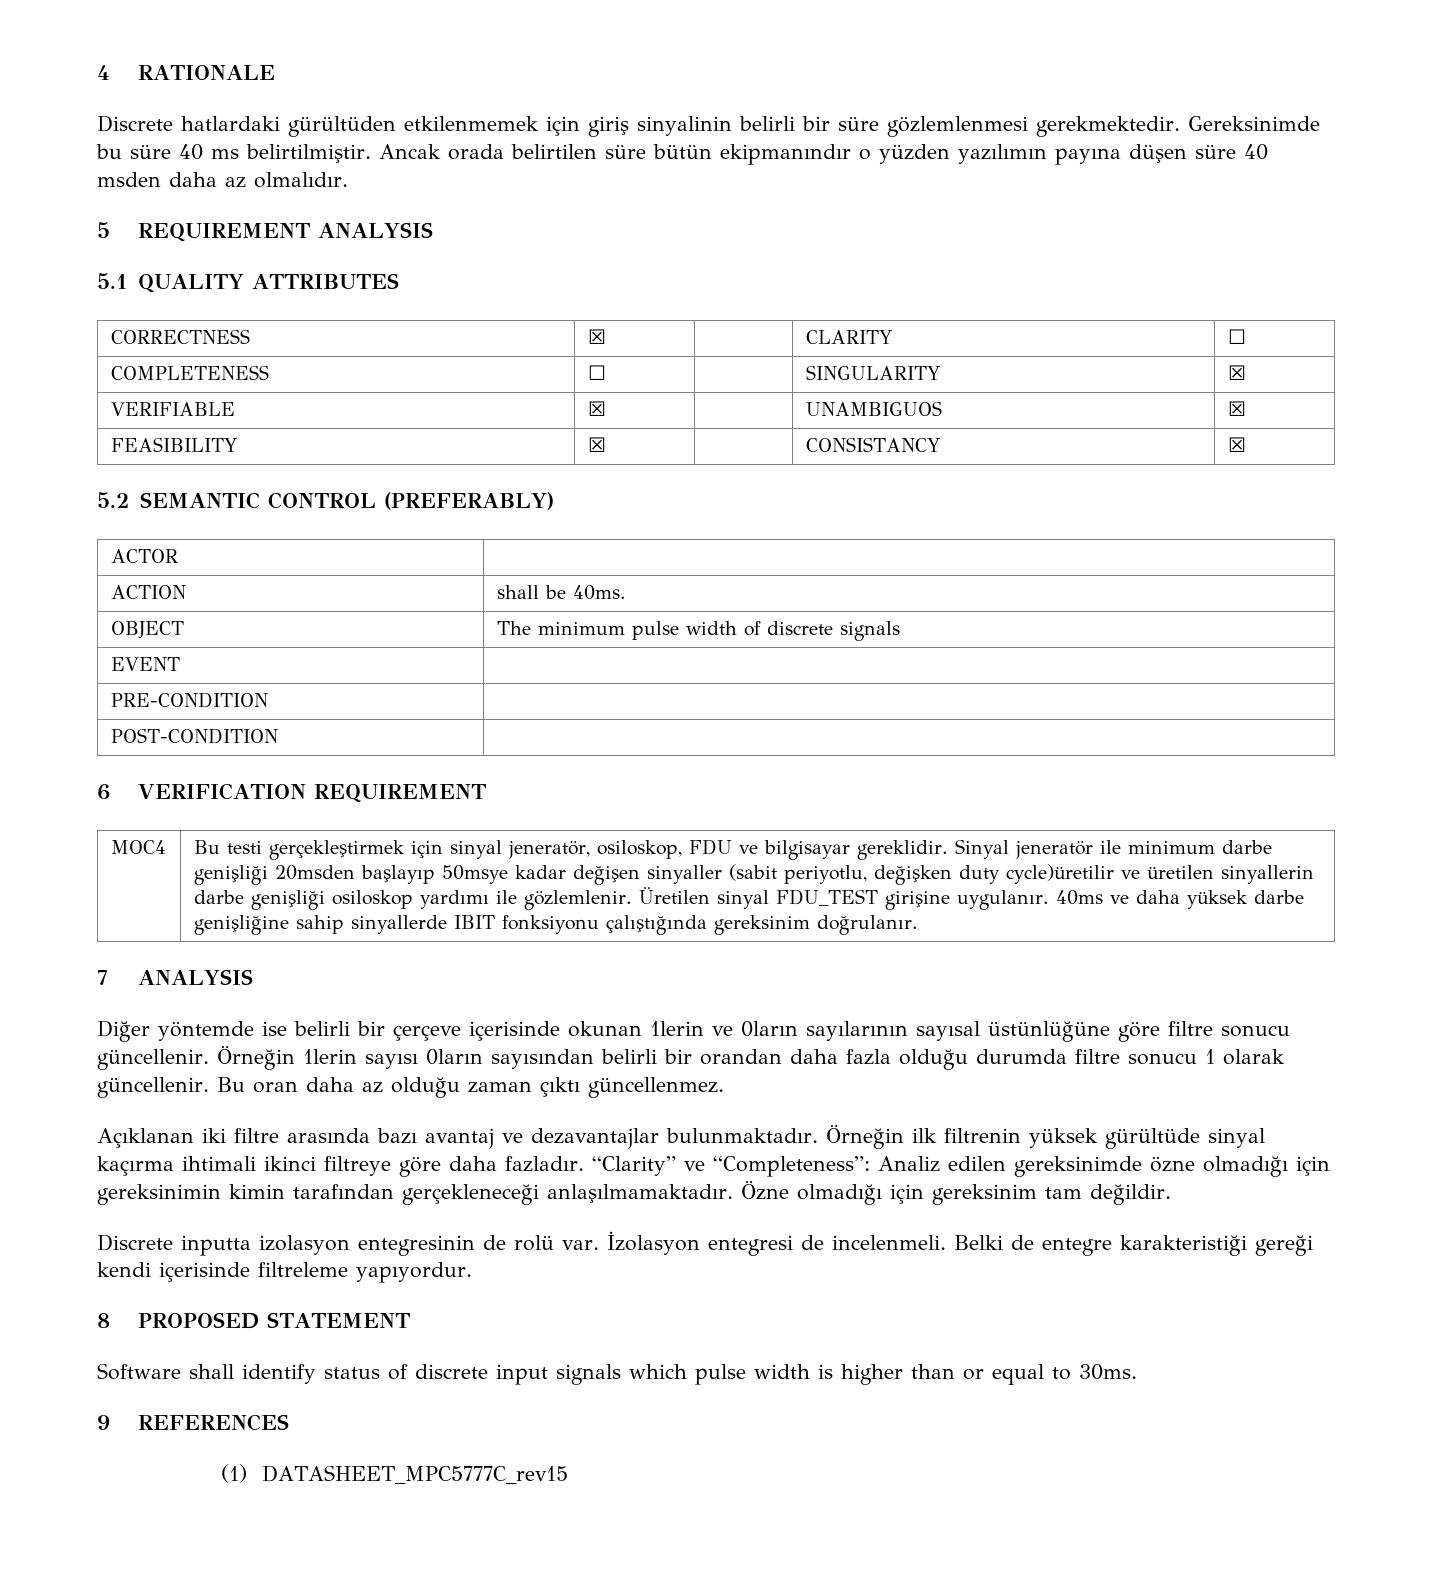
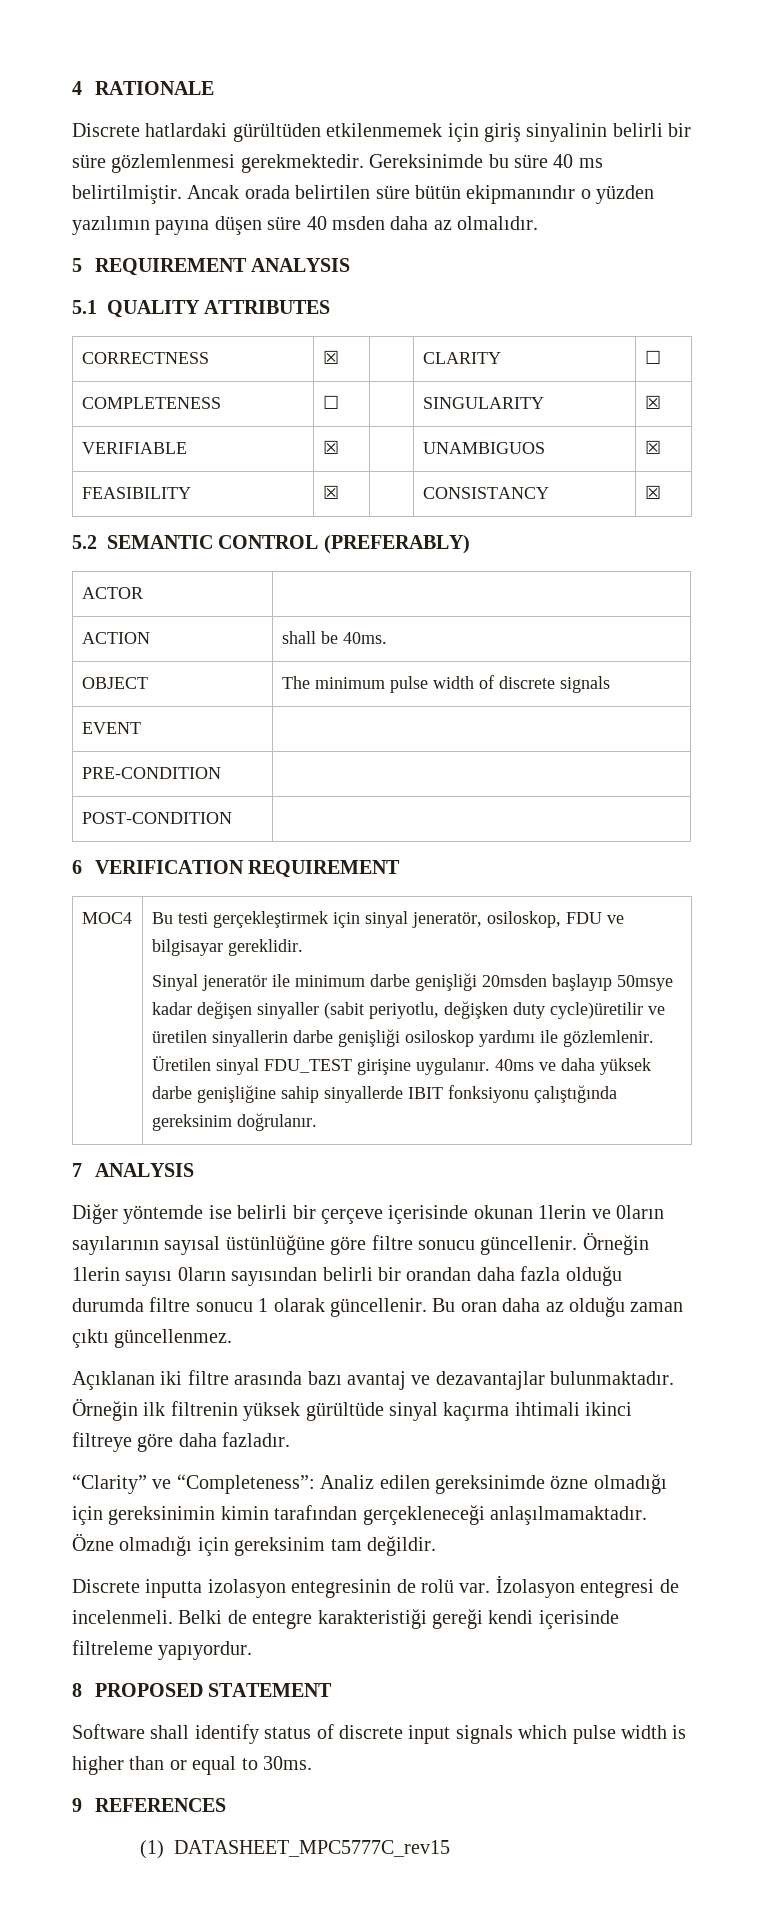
- Bu testi gerçekleştirmek için sinyal jeneratör, osiloskop, FDU ve bilgisayar gereklidir. Sinyal jeneratör ile minimum darbe genişliği 20msden başlayıp 50msye kadar değişen sinyaller (sabit periyotlu, değişken duty cycle)üretilir ve üretilen sinyallerin darbe genişliği osiloskop yardımı ile gözlemlenir.
+ Bu testi gerçekleştirmek için sinyal jeneratör, osiloskop, FDU ve bilgisayar gereklidir.
+ Sinyal jeneratör ile minimum darbe genişliği 20msden başlayıp 50msye kadar değişen sinyaller (sabit periyotlu, değişken duty cycle)üretilir ve üretilen sinyallerin darbe genişliği osiloskop yardımı ile gözlemlenir.
- Örneğin ilk filtrenin yüksek gürültüde sinyal kaçırma ihtimali ikinci filtreye göre daha fazladır. “Clarity” ve “Completeness”: Analiz edilen gereksinimde özne olmadığı için gereksinimin kimin tarafından gerçekleneceği anlaşılmamaktadır.
+ Örneğin ilk filtrenin yüksek gürültüde sinyal kaçırma ihtimali ikinci filtreye göre daha fazladır.
+ “Clarity” ve “Completeness”: Analiz edilen gereksinimde özne olmadığı için gereksinimin kimin tarafından gerçekleneceği anlaşılmamaktadır.

